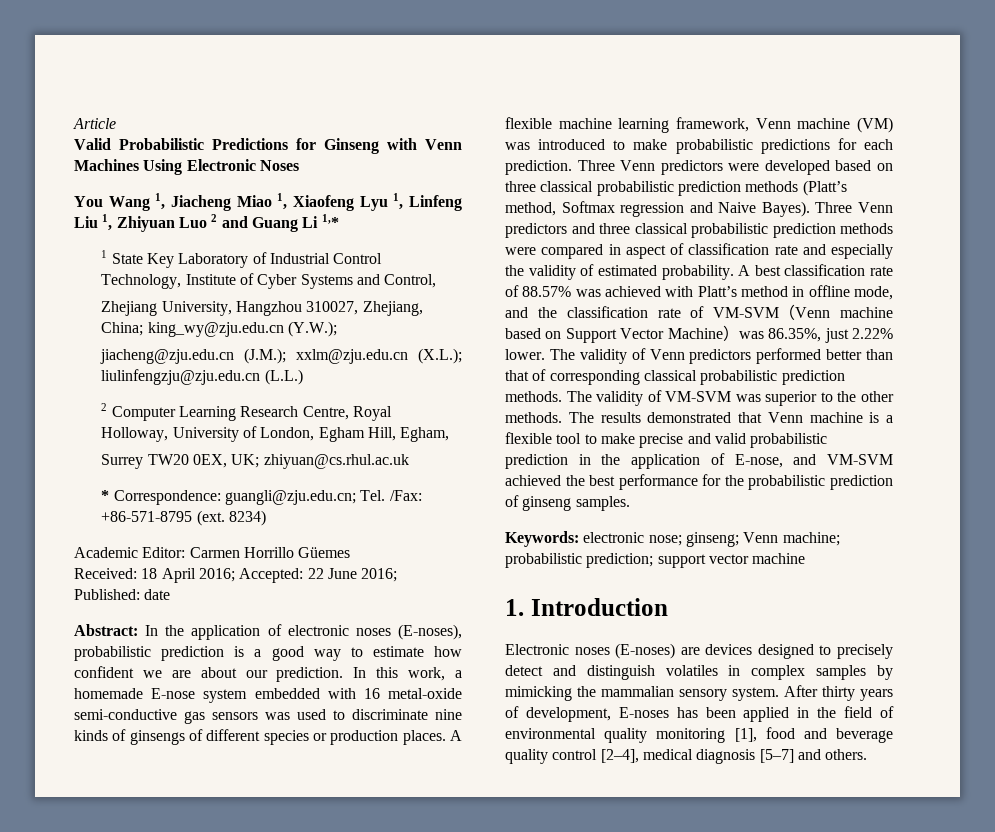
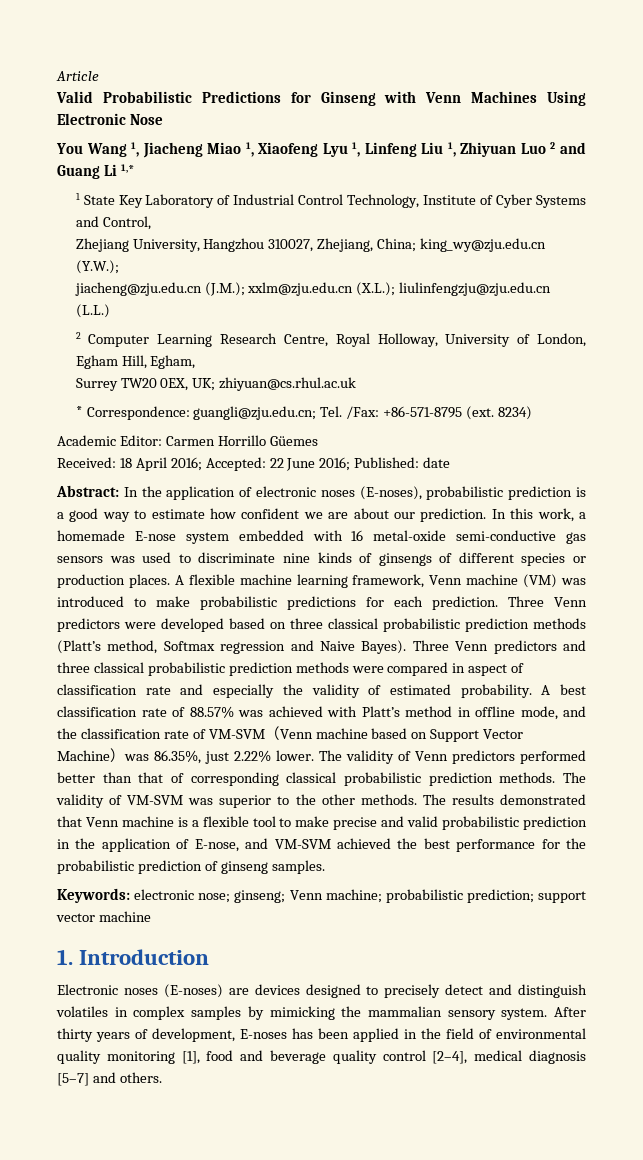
- Valid Probabilistic Predictions for Ginseng with Venn Machines Using Electronic Noses
+ Valid Probabilistic Predictions for Ginseng with Venn Machines Using Electronic Nose

